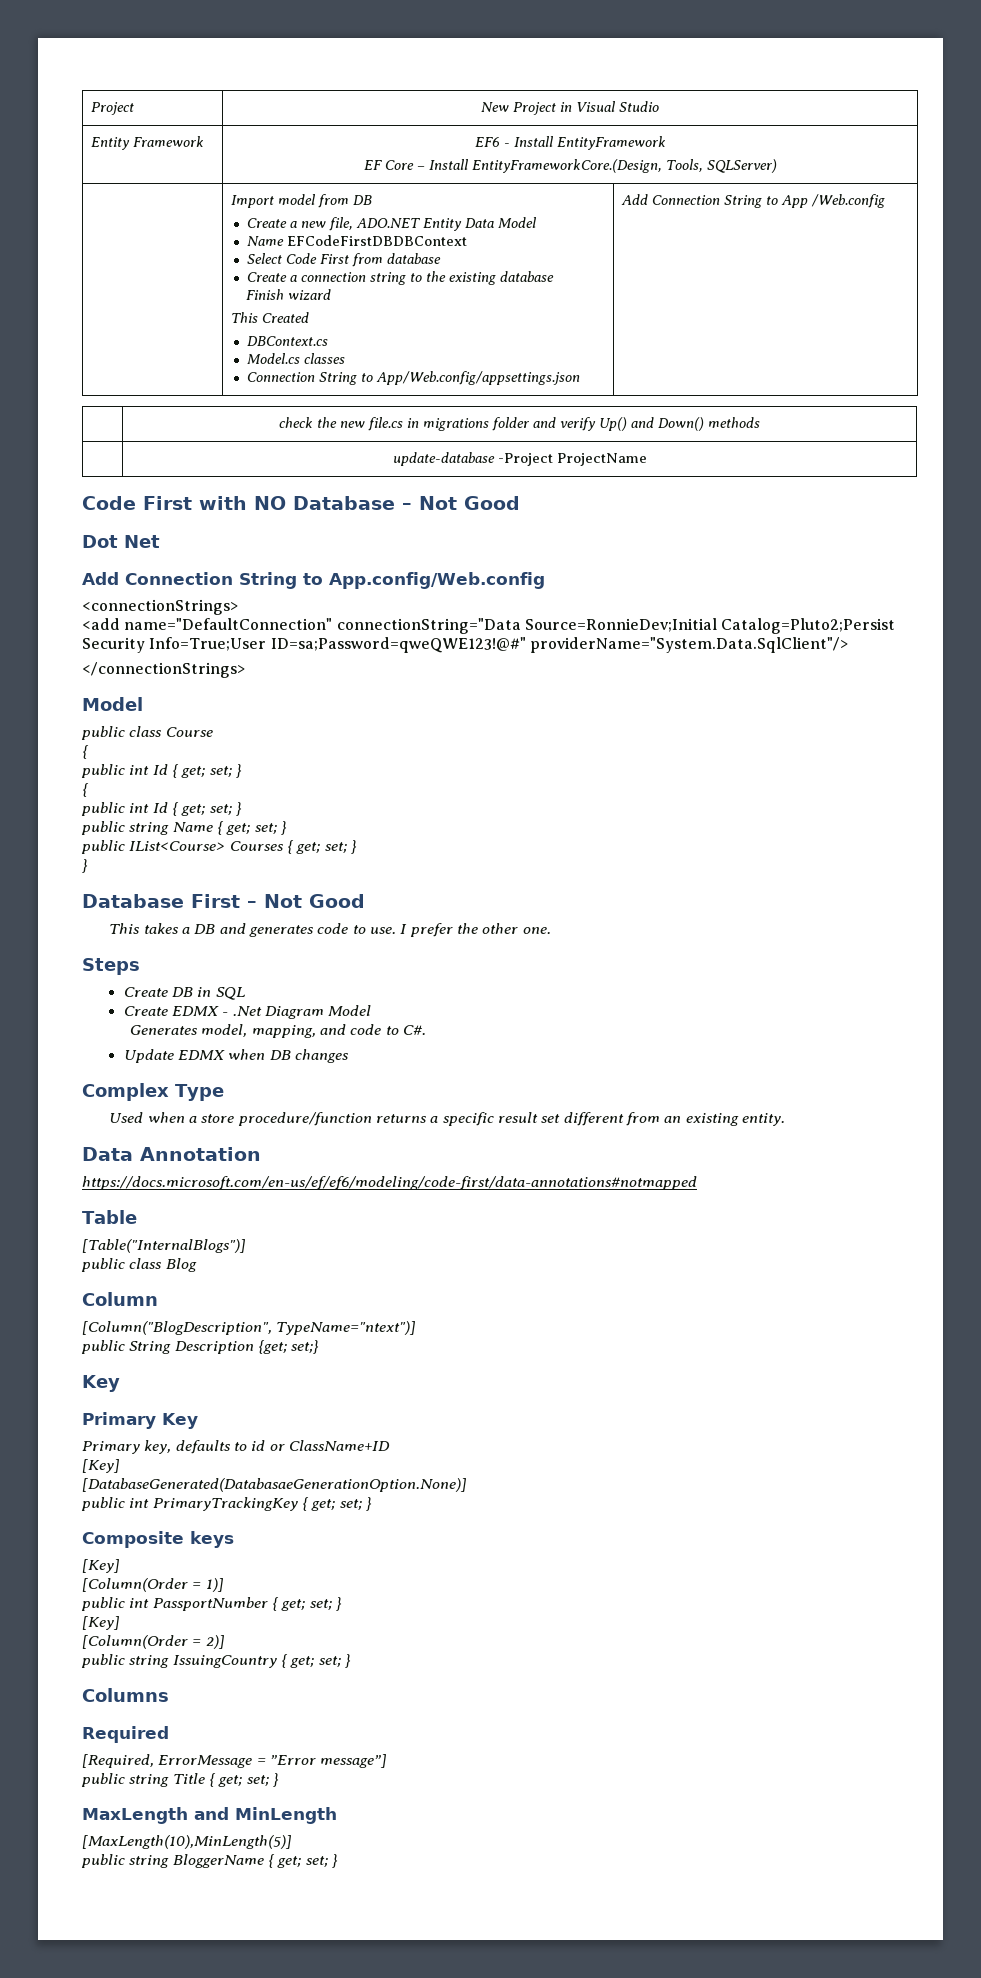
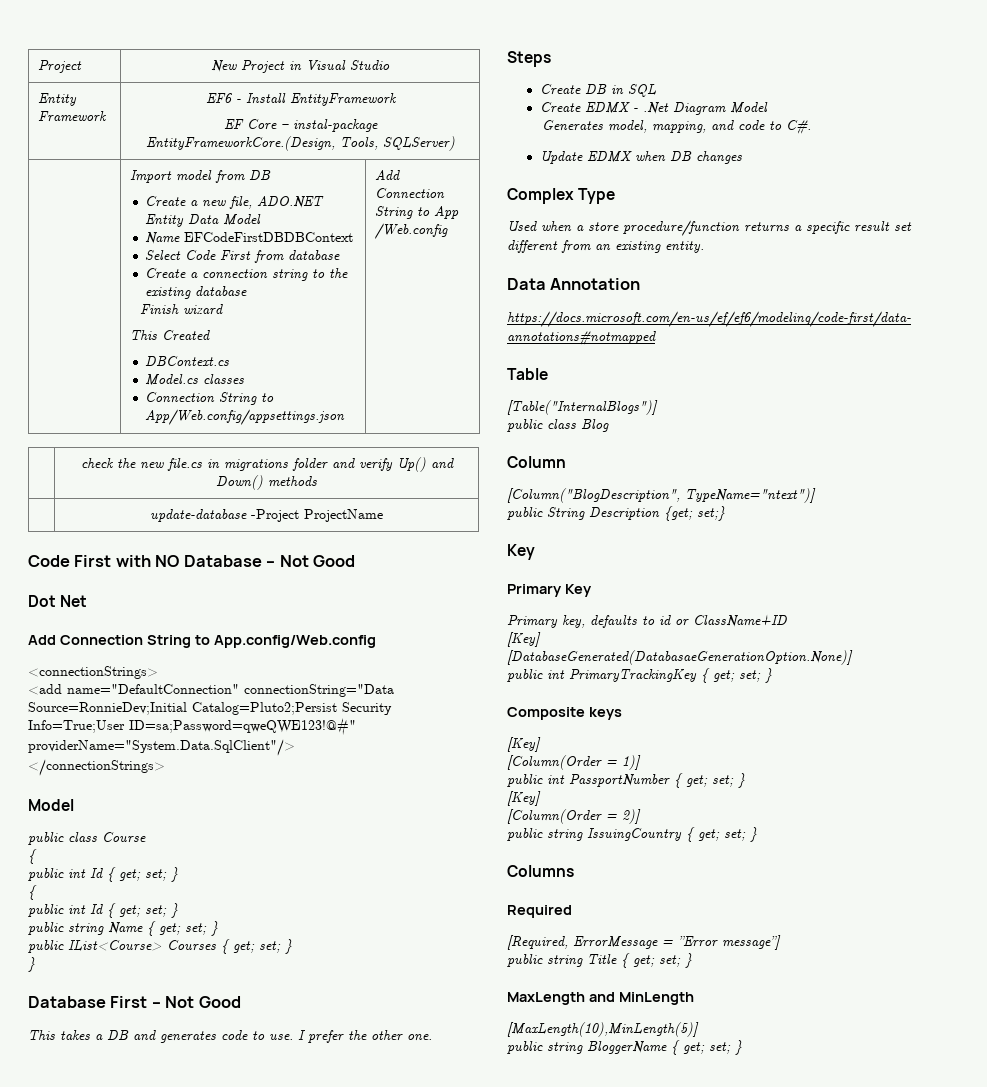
  Entity Framework | EF6 - Install EntityFramework
- EF Core – Install EntityFrameworkCore.(Design, Tools, SQLServer)
+ EF Core – instal-package EntityFrameworkCore.(Design, Tools, SQLServer)

